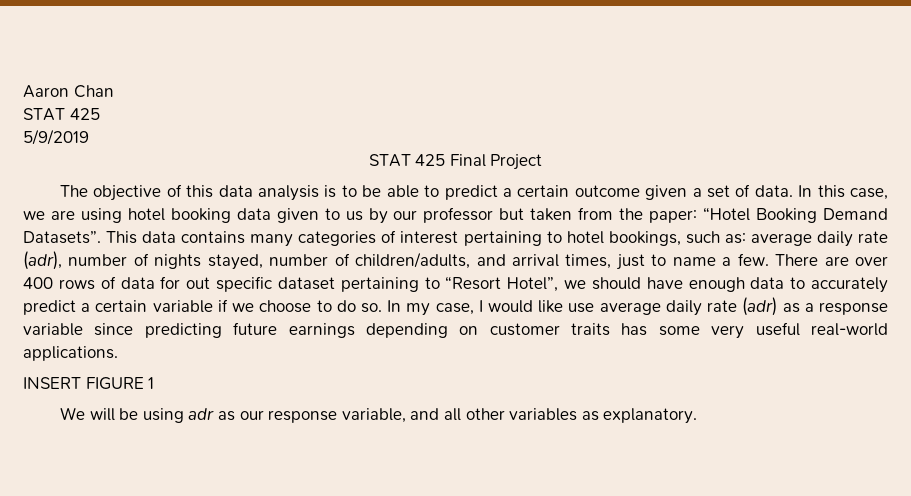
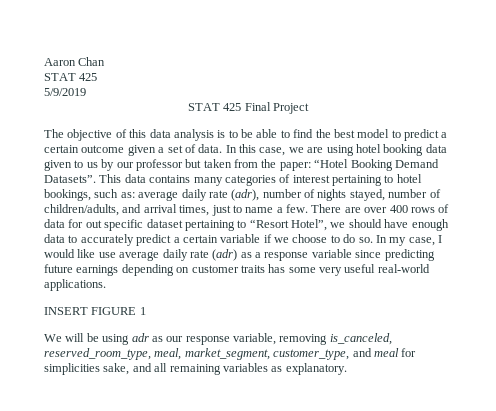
- The objective of this data analysis is to be able to predict a certain outcome given a set of data.
+ The objective of this data analysis is to be able to find the best model to predict a certain outcome given a set of data.
- We will be using adr as our response variable, and all other variables as explanatory.
+ We will be using adr as our response variable, removing is_canceled, reserved_room_type, meal, market_segment, customer_type, and meal for simplicities sake, and all remaining variables as explanatory.

